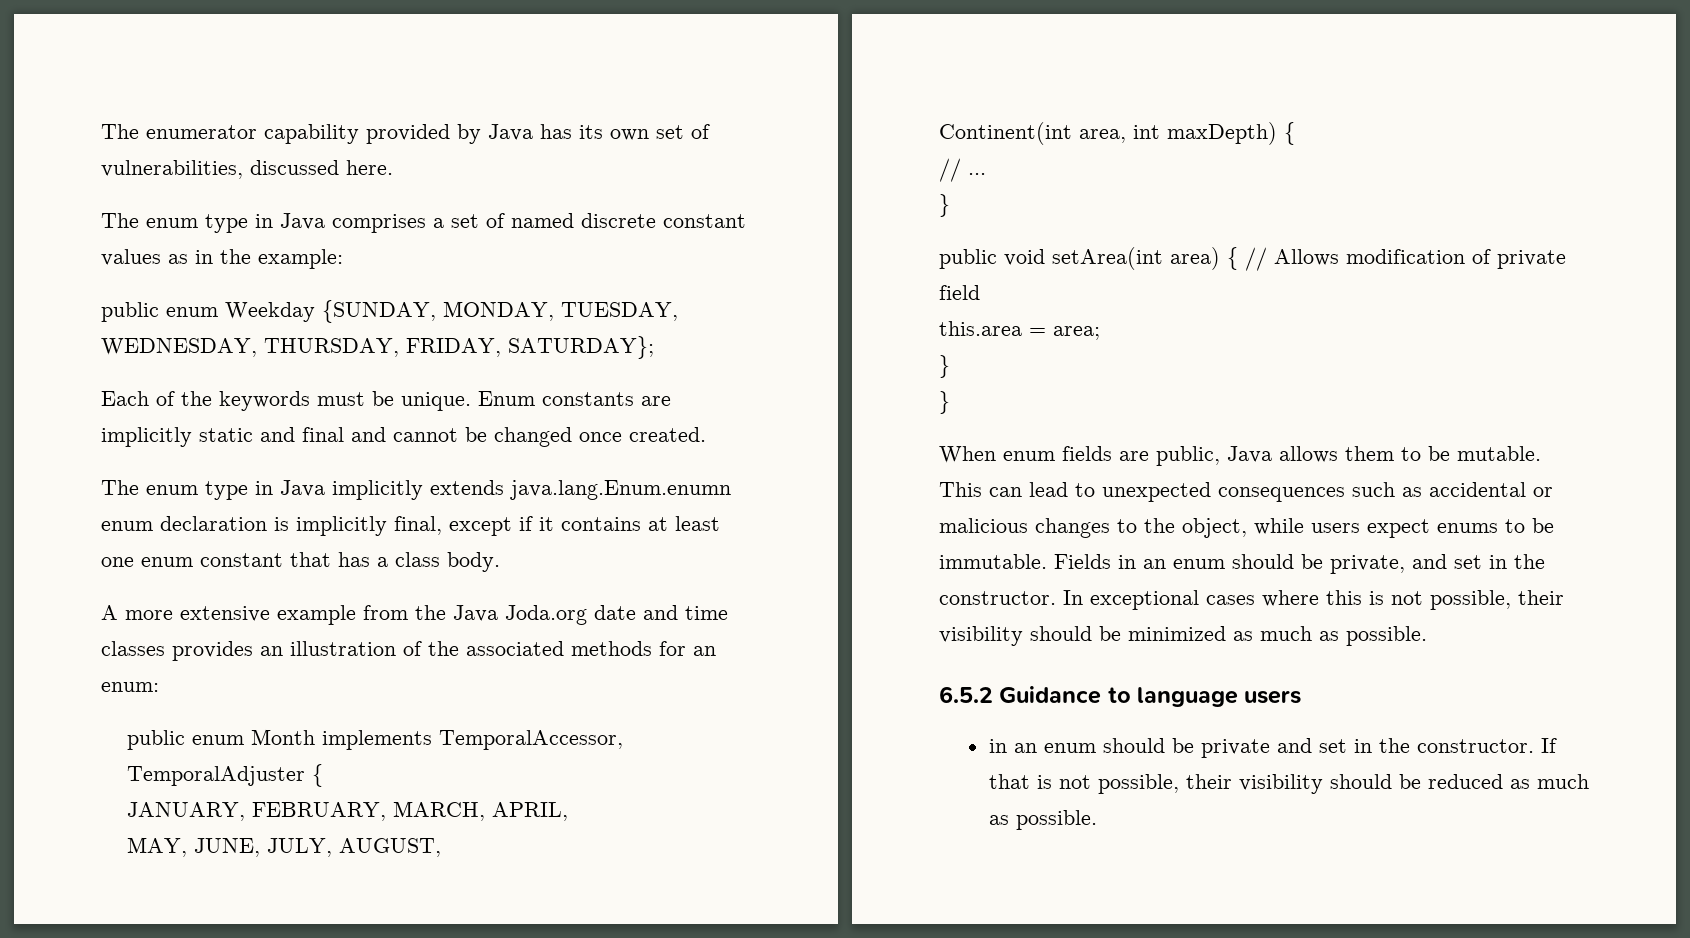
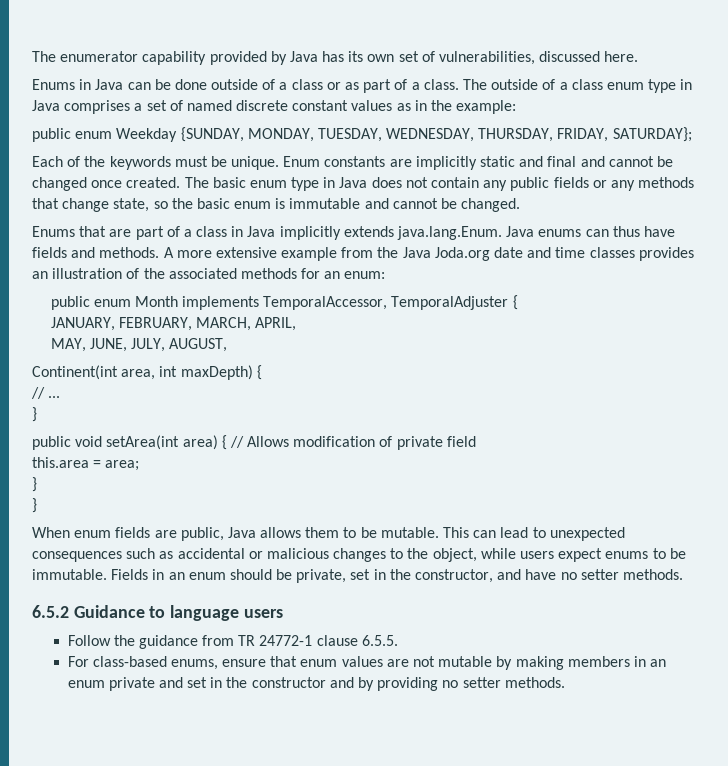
- The enum type in Java comprises a set of named discrete constant values as in the example:
+ Enums in Java can be done outside of a class or as part of a class. The outside of a class enum type in Java comprises a set of named discrete constant values as in the example:
- Enum constants are implicitly static and final and cannot be changed once created.
- The enum type in Java implicitly extends java.lang.Enum.enumn enum declaration is implicitly final, except if it contains at least one enum constant that has a class body.
- A more extensive example from the Java Joda.org date and time classes provides an illustration of the associated methods for an enum:
+ Enum constants are implicitly static and final and cannot be changed once created. The basic enum type in Java does not contain any public fields or any methods that change state, so the basic enum is immutable and cannot be changed.
+ Enums that are part of a class in Java implicitly extends java.lang.Enum. Java enums can thus have fields and methods. A more extensive example from the Java Joda.org date and time classes provides an illustration of the associated methods for an enum:
- Fields in an enum should be private, and set in the constructor. In exceptional cases where this is not possible, their visibility should be minimized as much as possible.
+ Fields in an enum should be private, set in the constructor, and have no setter methods.
- in an enum should be private and set in the constructor. If that is not possible, their visibility should be reduced as much as possible.
+ Follow the guidance from TR 24772-1 clause 6.5.5.
+ For class-based enums, ensure that enum values are not mutable by making members in an enum private and set in the constructor and by providing no setter methods.

